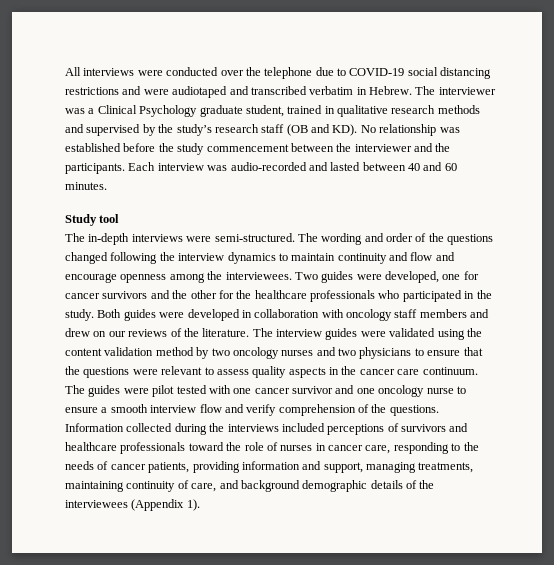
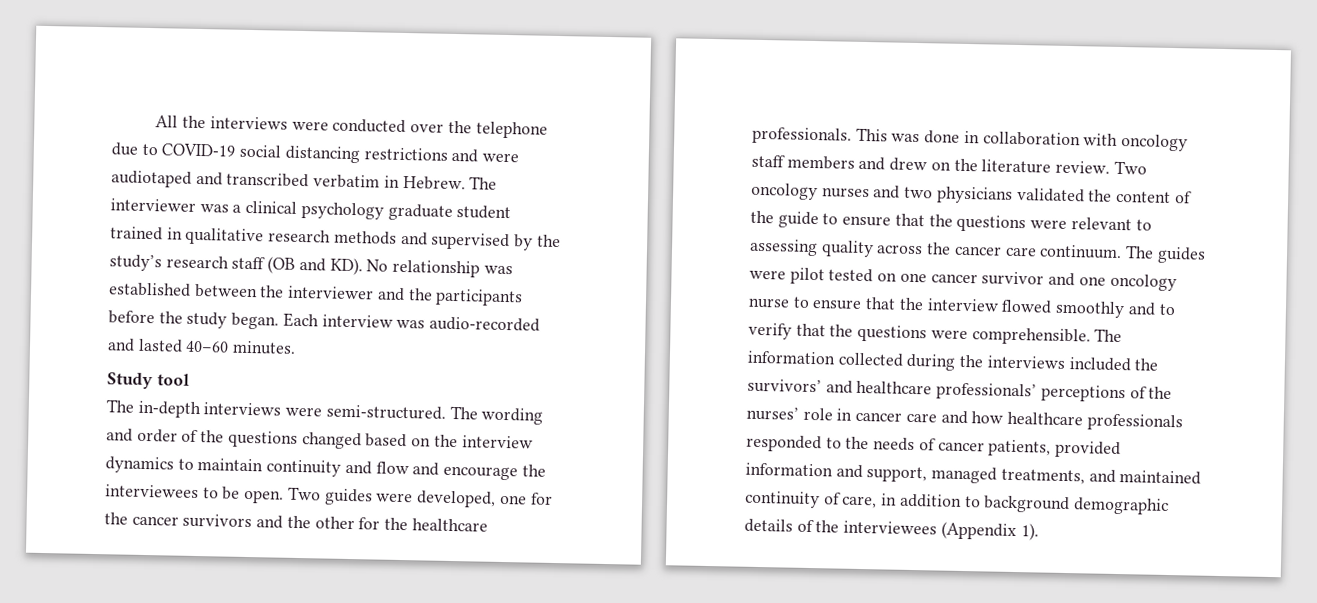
- All interviews were conducted over the telephone due to COVID-19 social distancing restrictions and were audiotaped and transcribed verbatim in Hebrew.
+ All the interviews were conducted over the telephone due to COVID-19 social distancing restrictions and were audiotaped and transcribed verbatim in Hebrew.
- The interviewer was a Clinical Psychology graduate student, trained in qualitative research methods and supervised by the study’s research staff (OB and KD). No relationship was established before the study commencement between the interviewer and the participants.
+ The interviewer was a clinical psychology graduate student trained in qualitative research methods and supervised by the study’s research staff (OB and KD). No relationship was established between the interviewer and the participants before the study began.
- Each interview was audio-recorded and lasted between 40 and 60 minutes.
+ Each interview was audio-recorded and lasted 40–60 minutes.
- The wording and order of the questions changed following the interview dynamics to maintain continuity and flow and encourage openness among the interviewees.
+ The wording and order of the questions changed based on the interview dynamics to maintain continuity and flow and encourage the interviewees to be open.
- Two guides were developed, one for cancer survivors and the other for the healthcare professionals who participated in the study. Both guides were developed in collaboration with oncology staff members and drew on our reviews of the literature. The interview guides were validated using the content validation method by two oncology nurses and two physicians to ensure that the questions were relevant to assess quality aspects in the cancer care continuum.
+ Two guides were developed, one for the cancer survivors and the other for the healthcare professionals. This was done in collaboration with oncology staff members and drew on the literature review. Two oncology nurses and two physicians validated the content of the guide to ensure that the questions were relevant to assessing quality across the cancer care continuum.
- The guides were pilot tested with one cancer survivor and one oncology nurse to ensure a smooth interview flow and verify comprehension of the questions. Information collected during the interviews included perceptions of survivors and healthcare professionals toward the role of nurses in cancer care, responding to the needs of cancer patients, providing information and support, managing treatments, maintaining continuity of care, and background demographic details of the interviewees (Appendix 1).
+ The guides were pilot tested on one cancer survivor and one oncology nurse to ensure that the interview flowed smoothly and to verify that the questions were comprehensible. The information collected during the interviews included the survivors’ and healthcare professionals’ perceptions of the nurses’ role in cancer care and how healthcare professionals responded to the needs of cancer patients, provided information and support, managed treatments, and maintained continuity of care, in addition to background demographic details of the interviewees (Appendix 1).

